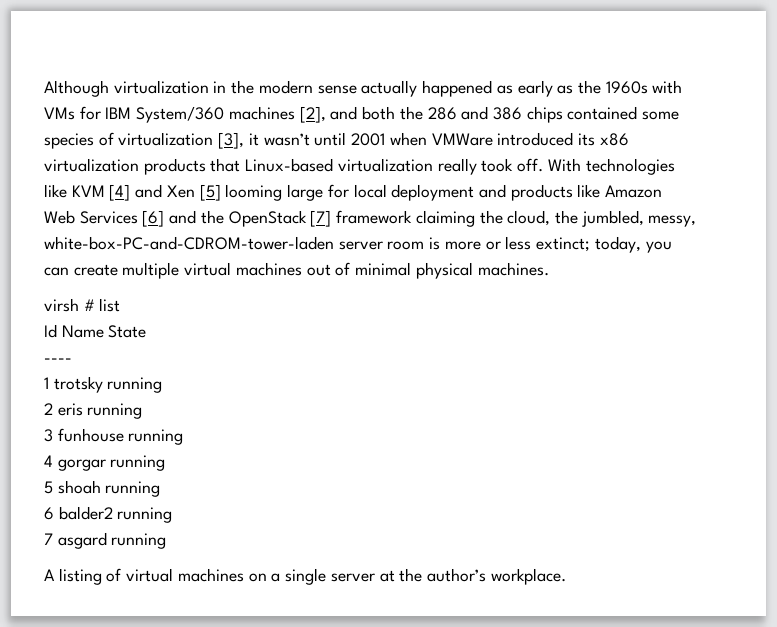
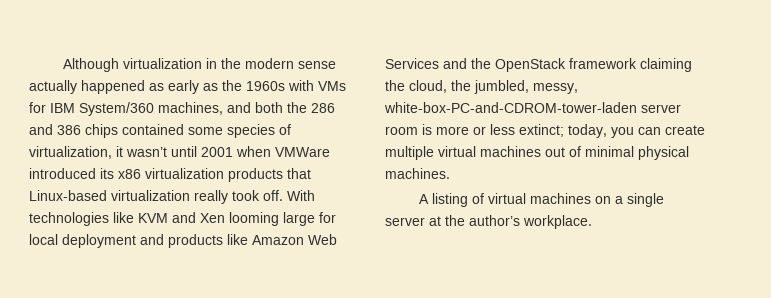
- Although virtualization in the modern sense actually happened as early as the 1960s with VMs for IBM System/360 machines [2], and both the 286 and 386 chips contained some species of virtualization [3], it wasn’t until 2001 when VMWare introduced its x86 virtualization products that Linux-based virtualization really took off.
+ Although virtualization in the modern sense actually happened as early as the 1960s with VMs for IBM System/360 machines, and both the 286 and 386 chips contained some species of virtualization, it wasn’t until 2001 when VMWare introduced its x86 virtualization products that Linux-based virtualization really took off.
- With technologies like KVM [4] and Xen [5] looming large for local deployment and products like Amazon Web Services [6] and the OpenStack [7] framework claiming the cloud, the jumbled, messy, white-box-PC-and-CDROM-tower-laden server room is more or less extinct; today, you can create multiple virtual machines out of minimal physical machines.
+ With technologies like KVM and Xen looming large for local deployment and products like Amazon Web Services and the OpenStack framework claiming the cloud, the jumbled, messy, white-box-PC-and-CDROM-tower-laden server room is more or less extinct; today, you can create multiple virtual machines out of minimal physical machines.
- virsh # list
- Id Name State
- ----
- 1 trotsky running
- 2 eris running
- 3 funhouse running
- 4 gorgar running
- 5 shoah running
- 6 balder2 running
- 7 asgard running

